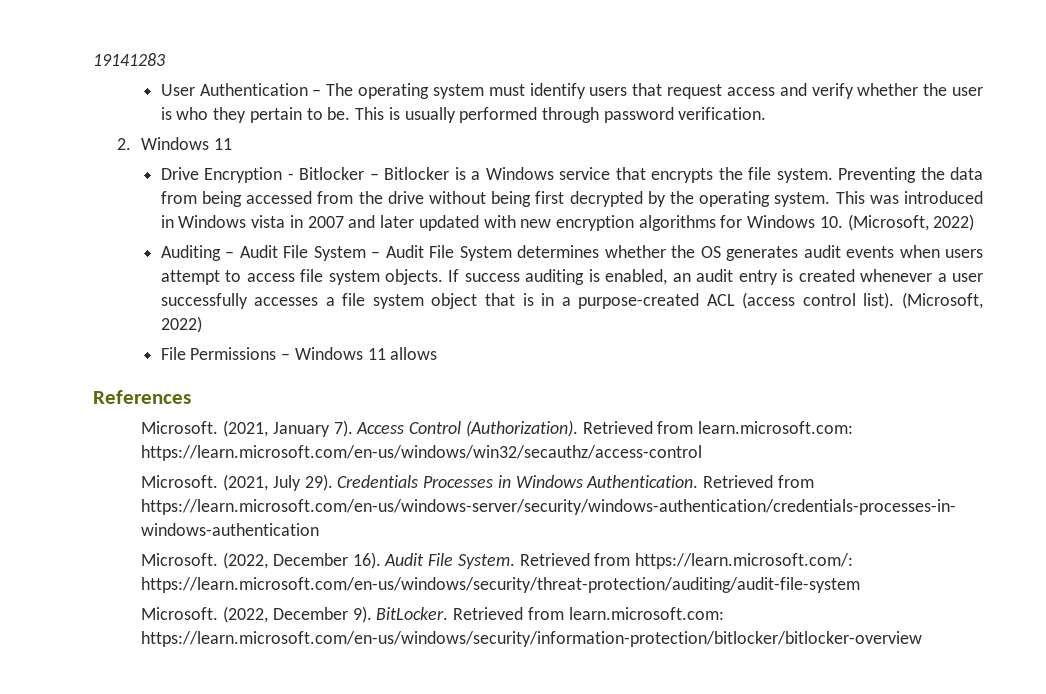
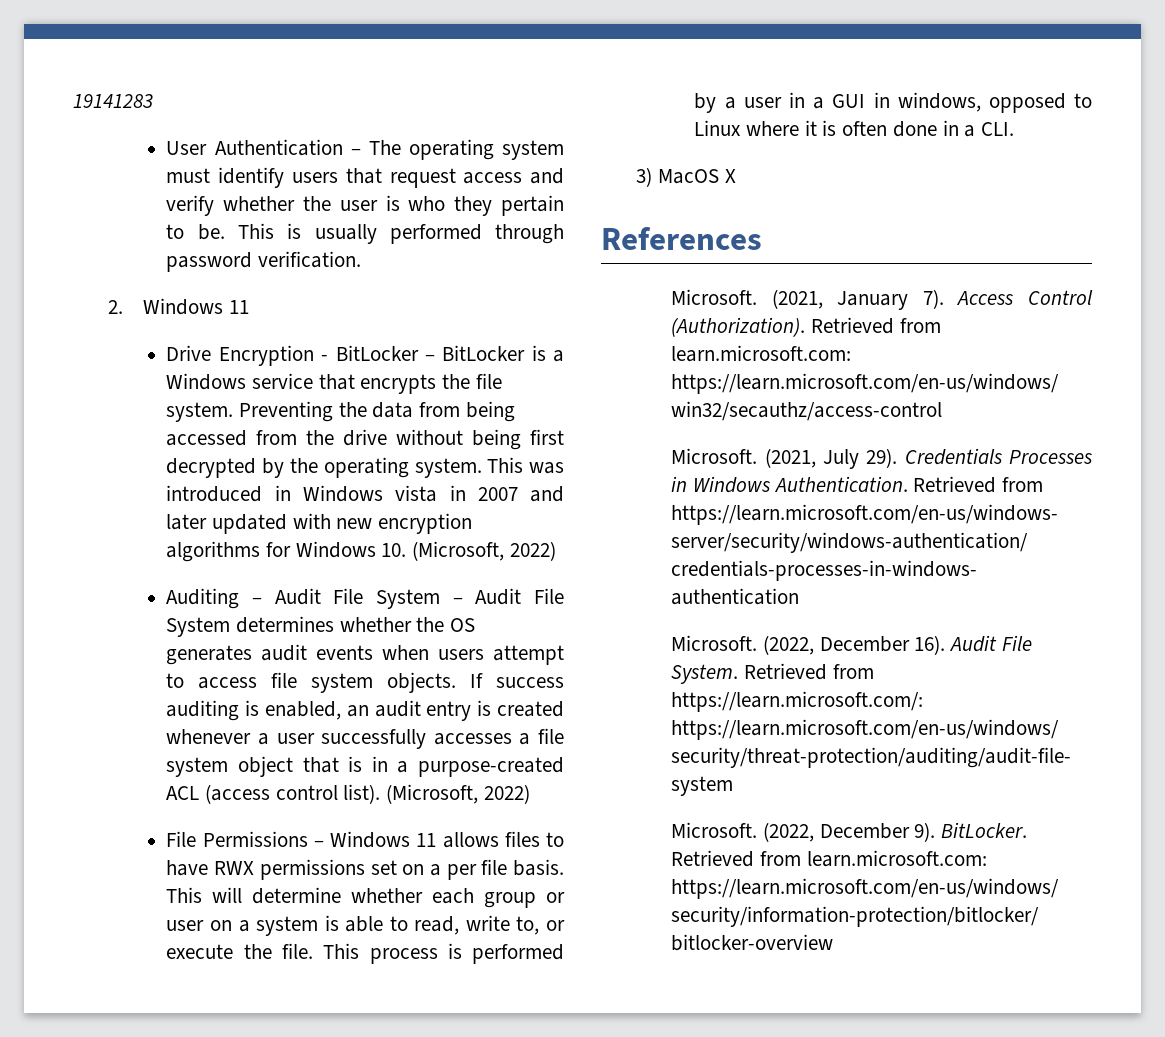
- Drive Encryption - Bitlocker – Bitlocker is a Windows service that encrypts the file system.
+ Drive Encryption - BitLocker – BitLocker is a Windows service that encrypts the file system.
- File Permissions – Windows 11 allows
+ File Permissions – Windows 11 allows files to have RWX permissions set on a per file basis. This will determine whether each group or user on a system is able to read, write to, or execute the file. This process is performed by a user in a GUI in windows, opposed to Linux where it is often done in a CLI.
+ 3) MacOS X

